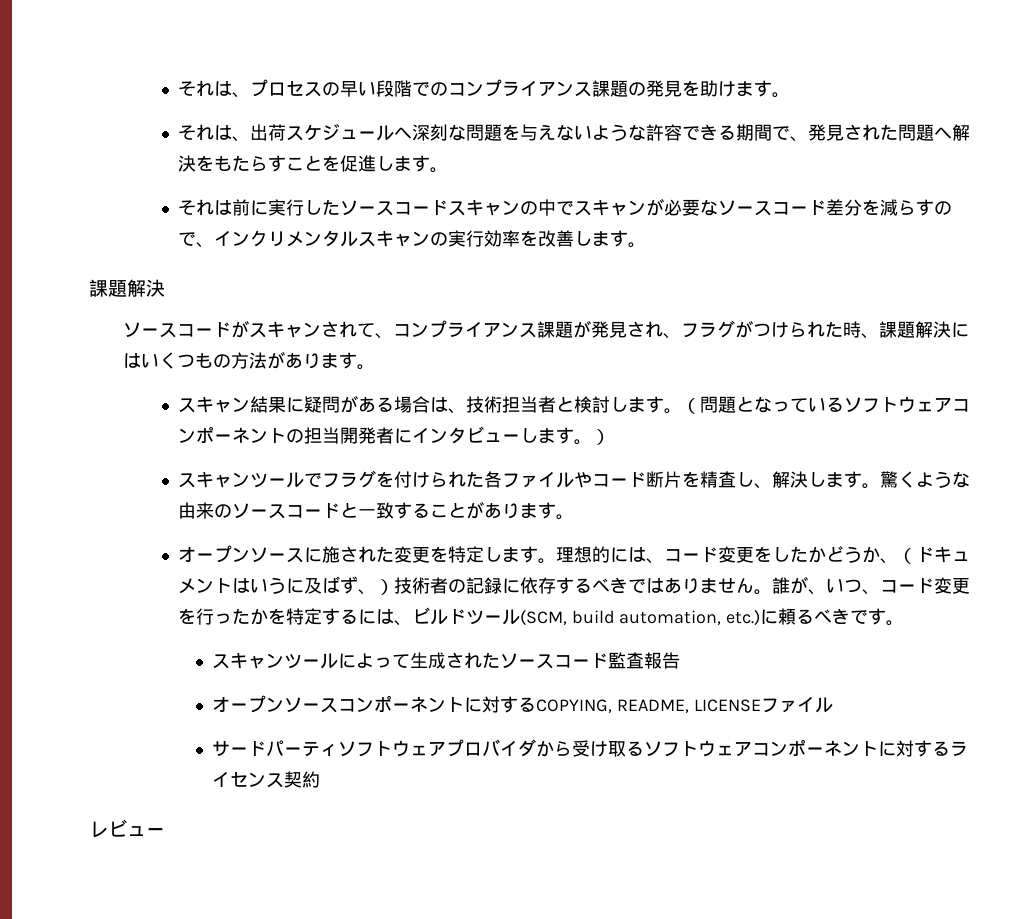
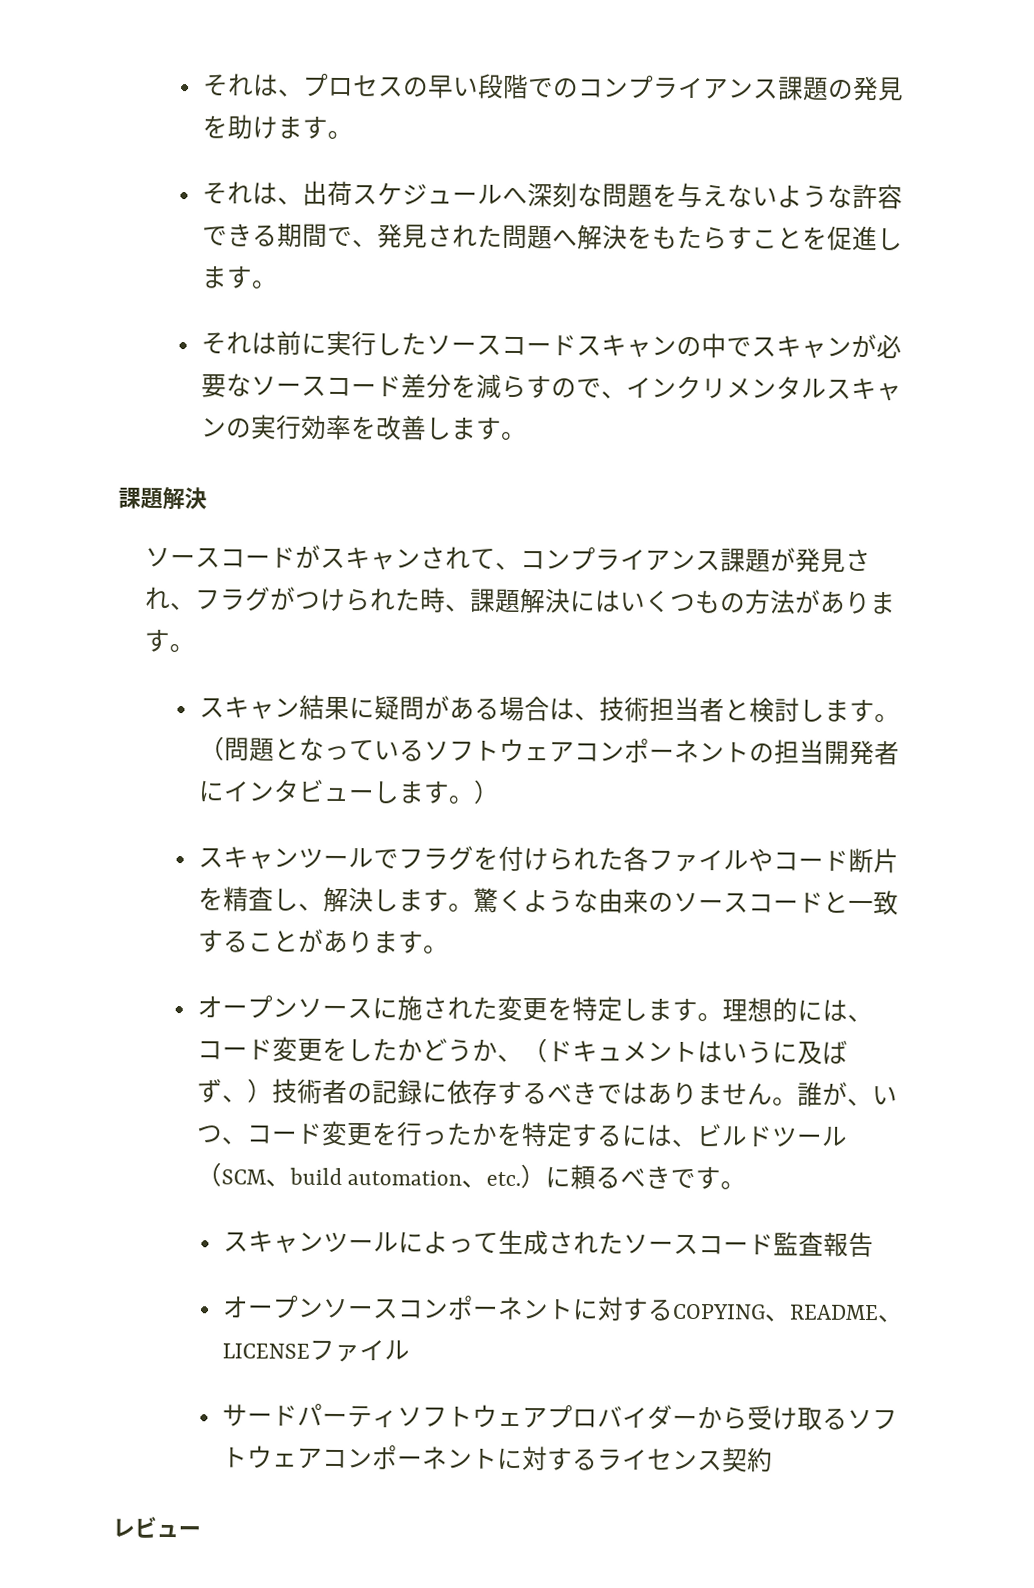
- 誰が、いつ、コード変更を行ったかを特定するには、ビルドツール(SCM, build automation, etc.)に頼るべきです。
+ 誰が、いつ、コード変更を行ったかを特定するには、ビルドツール（SCM、build automation、etc.）に頼るべきです。
- オープンソースコンポーネントに対するCOPYING, README, LICENSEファイル
+ オープンソースコンポーネントに対するCOPYING、README、LICENSEファイル
- サードパーティソフトウェアプロバイダから受け取るソフトウェアコンポーネントに対するライセンス契約
+ サードパーティソフトウェアプロバイダーから受け取るソフトウェアコンポーネントに対するライセンス契約

